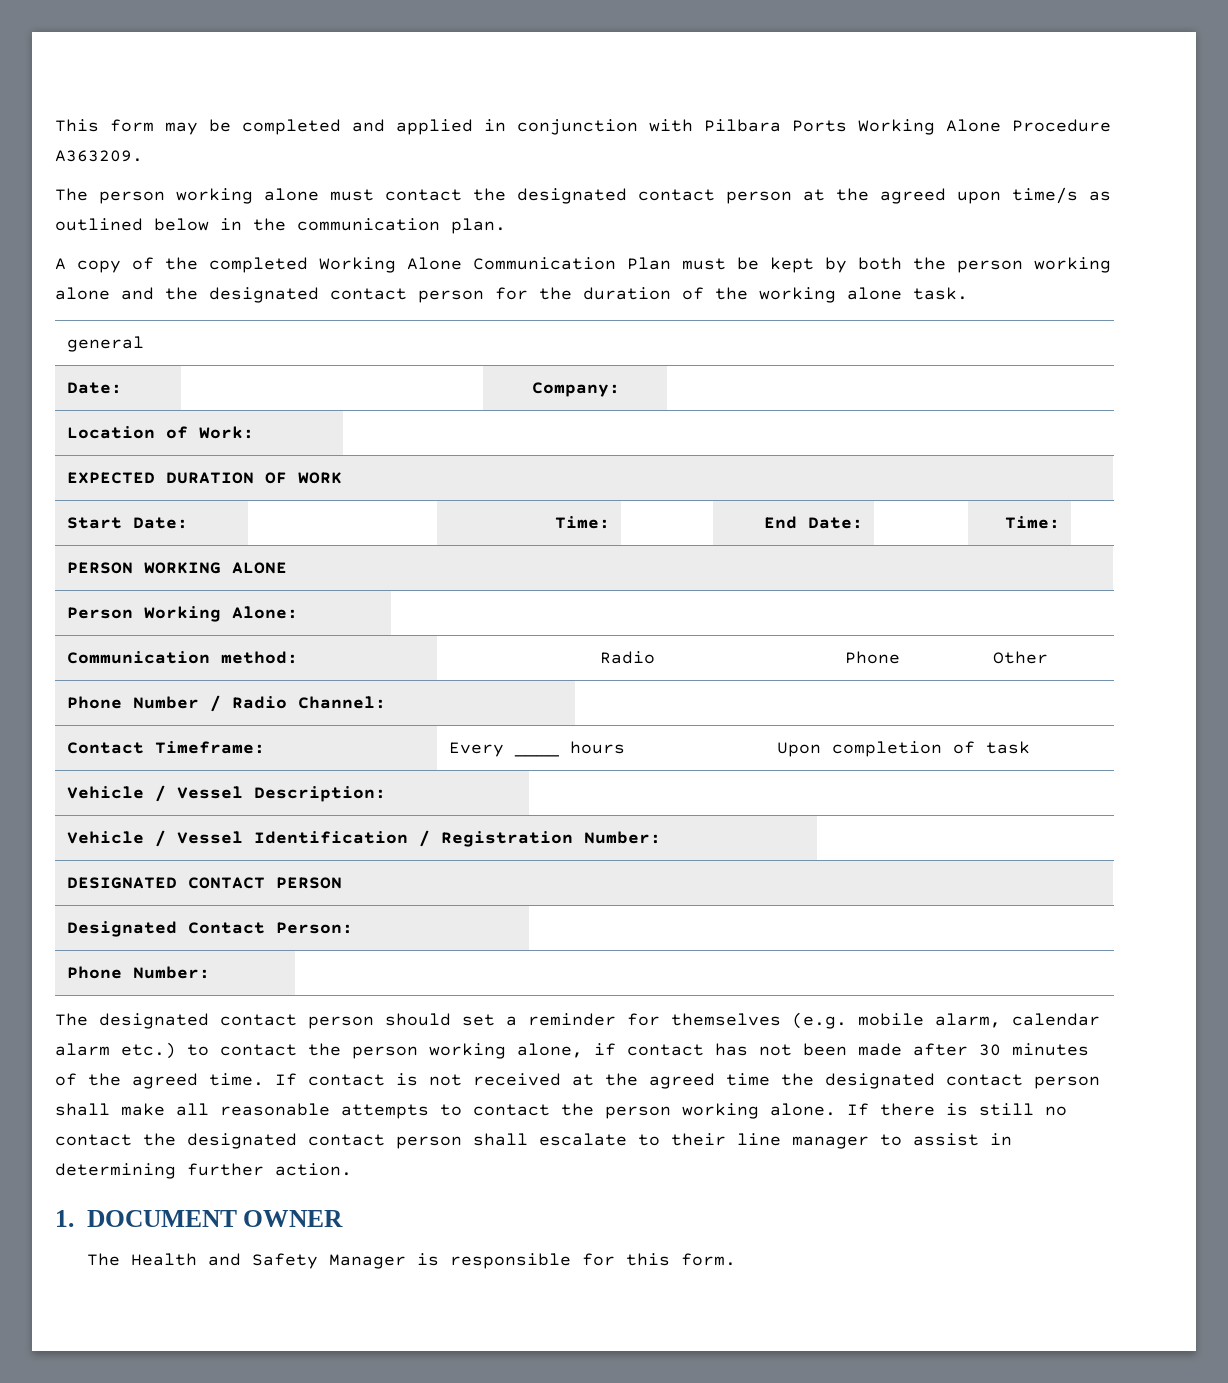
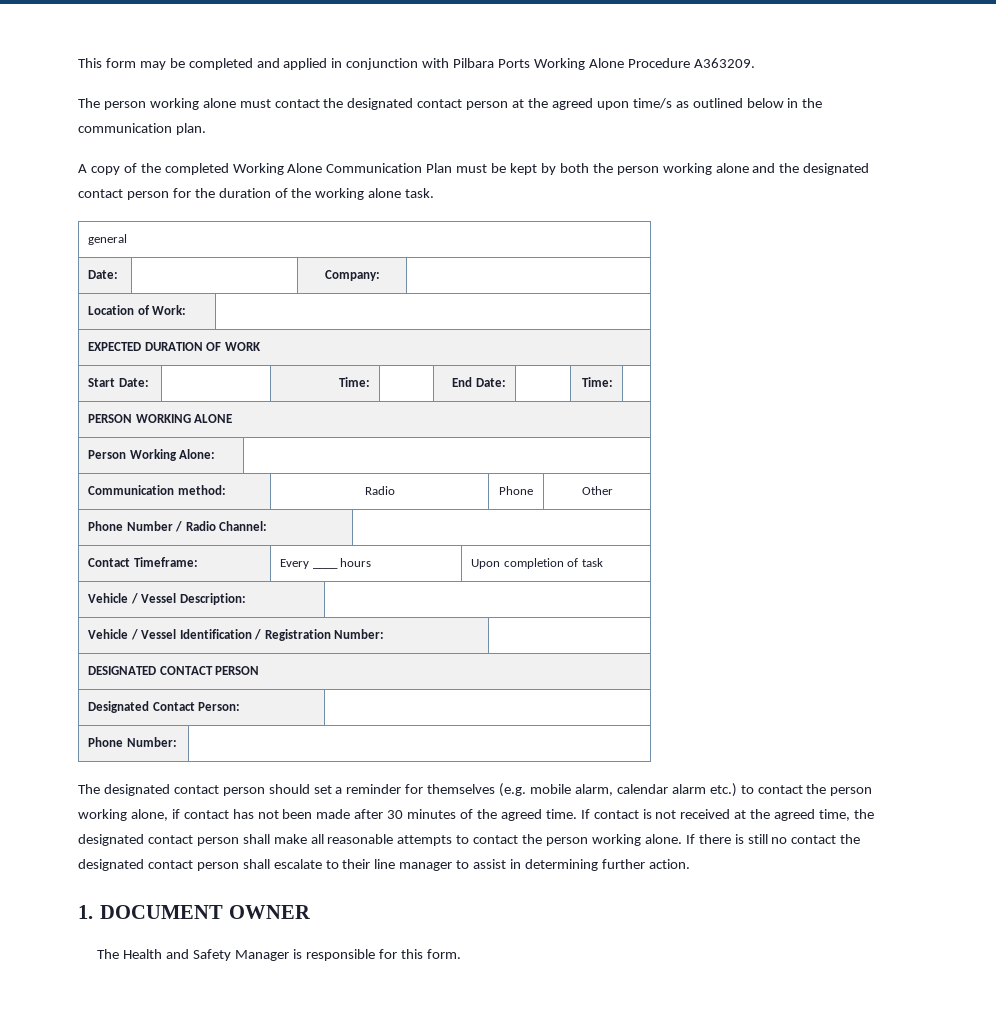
- If contact is not received at the agreed time the designated contact person shall make all reasonable attempts to contact the person working alone.
+ If contact is not received at the agreed time, the designated contact person shall make all reasonable attempts to contact the person working alone.

